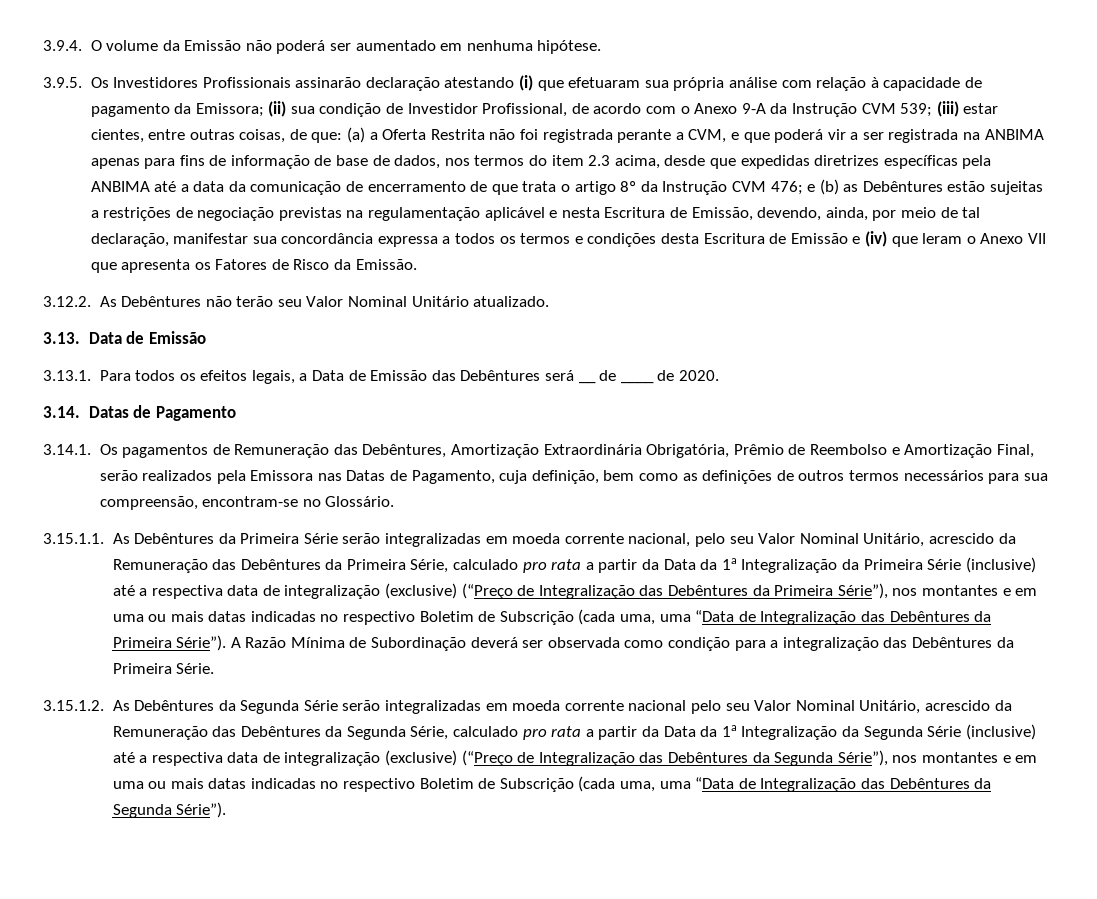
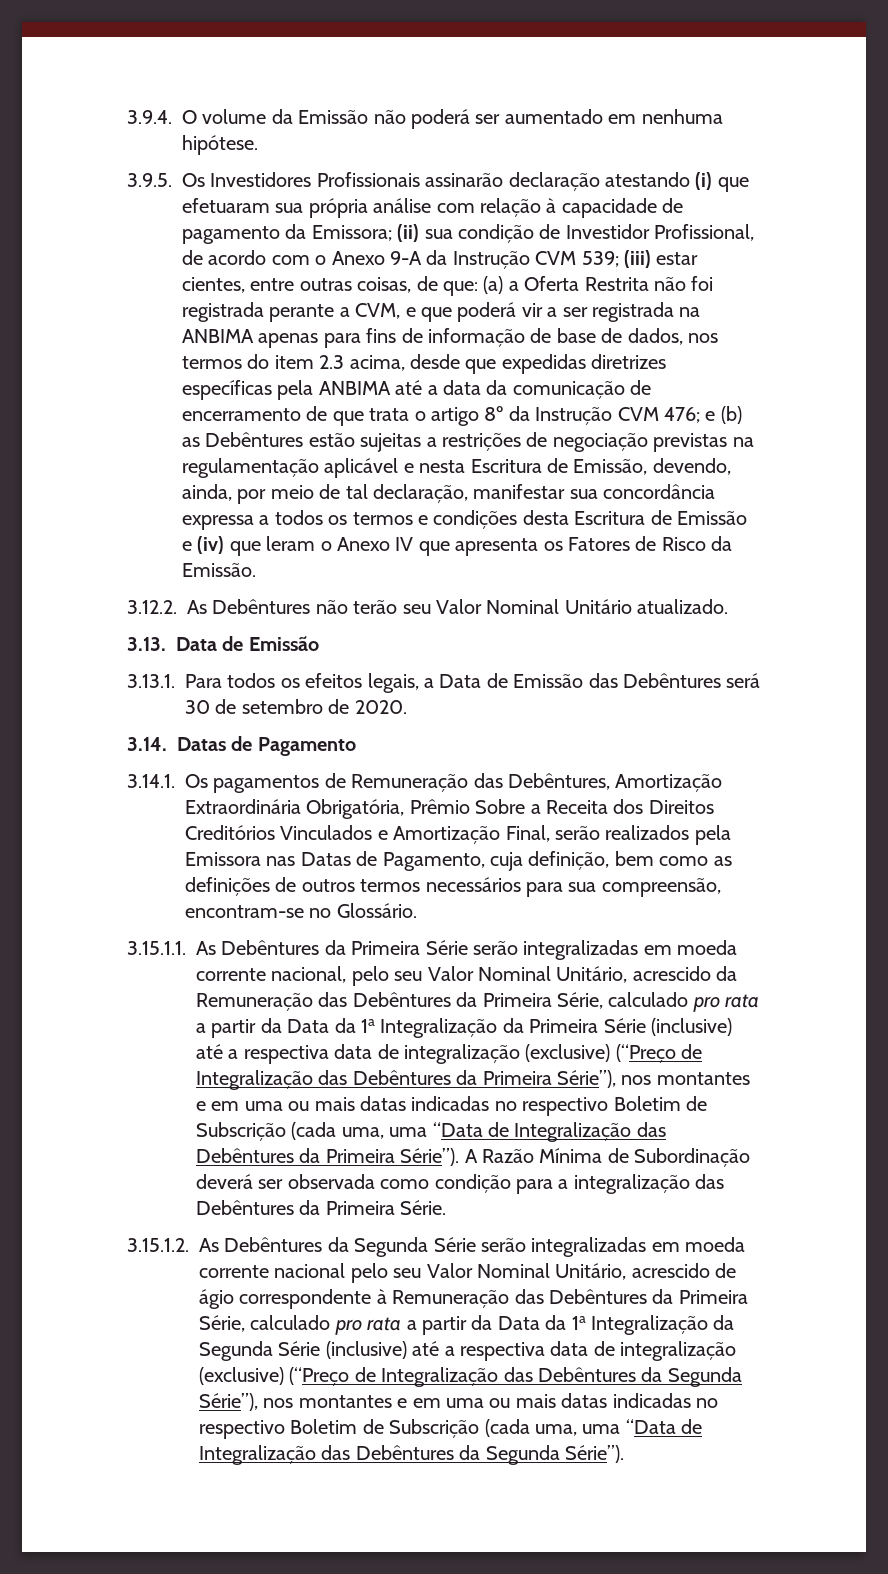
- e (b) as Debêntures estão sujeitas a restrições de negociação previstas na regulamentação aplicável e nesta Escritura de Emissão, devendo, ainda, por meio de tal declaração, manifestar sua concordância expressa a todos os termos e condições desta Escritura de Emissão e (iv) que leram o Anexo VII que apresenta os Fatores de Risco da Emissão.
+ e (b) as Debêntures estão sujeitas a restrições de negociação previstas na regulamentação aplicável e nesta Escritura de Emissão, devendo, ainda, por meio de tal declaração, manifestar sua concordância expressa a todos os termos e condições desta Escritura de Emissão e (iv) que leram o Anexo IV que apresenta os Fatores de Risco da Emissão.
- 3.13.1. Para todos os efeitos legais, a Data de Emissão das Debêntures será __ de ____ de 2020.
+ 3.13.1. Para todos os efeitos legais, a Data de Emissão das Debêntures será 30 de setembro de 2020.
- 3.14.1. Os pagamentos de Remuneração das Debêntures, Amortização Extraordinária Obrigatória, Prêmio de Reembolso e Amortização Final, serão realizados pela Emissora nas Datas de Pagamento, cuja definição, bem como as definições de outros termos necessários para sua compreensão, encontram-se no Glossário.
+ 3.14.1. Os pagamentos de Remuneração das Debêntures, Amortização Extraordinária Obrigatória, Prêmio Sobre a Receita dos Direitos Creditórios Vinculados e Amortização Final, serão realizados pela Emissora nas Datas de Pagamento, cuja definição, bem como as definições de outros termos necessários para sua compreensão, encontram-se no Glossário.
- 3.15.1.2. As Debêntures da Segunda Série serão integralizadas em moeda corrente nacional pelo seu Valor Nominal Unitário, acrescido da Remuneração das Debêntures da Segunda Série, calculado pro rata a partir da Data da 1a Integralização da Segunda Série (inclusive) até a respectiva data de integralização (exclusive) (“Preço de Integralização das Debêntures da Segunda Série”), nos montantes e em uma ou mais datas indicadas no respectivo Boletim de Subscrição (cada uma, uma “Data de Integralização das Debêntures da Segunda Série”).
+ 3.15.1.2. As Debêntures da Segunda Série serão integralizadas em moeda corrente nacional pelo seu Valor Nominal Unitário, acrescido de ágio correspondente à Remuneração das Debêntures da Primeira Série, calculado pro rata a partir da Data da 1a Integralização da Segunda Série (inclusive) até a respectiva data de integralização (exclusive) (“Preço de Integralização das Debêntures da Segunda Série”), nos montantes e em uma ou mais datas indicadas no respectivo Boletim de Subscrição (cada uma, uma “Data de Integralização das Debêntures da Segunda Série”).

